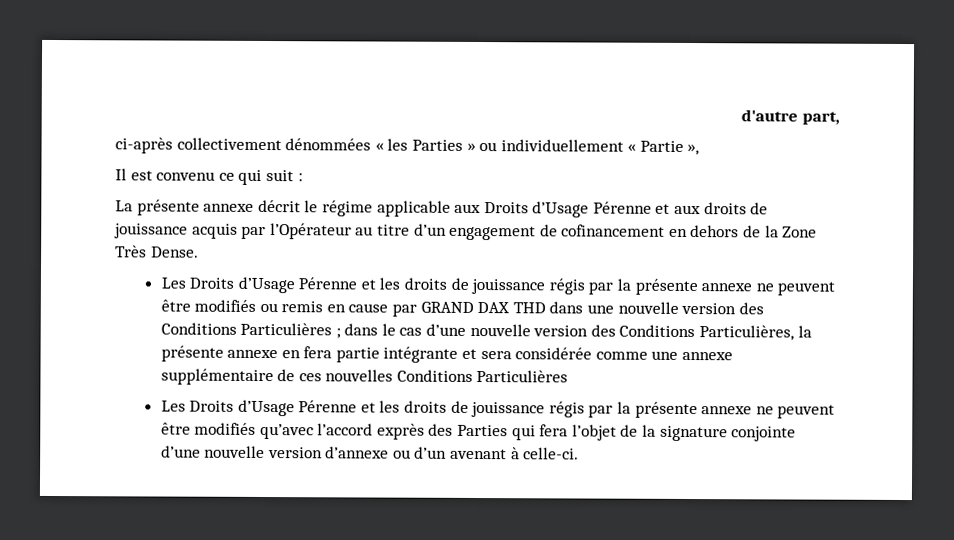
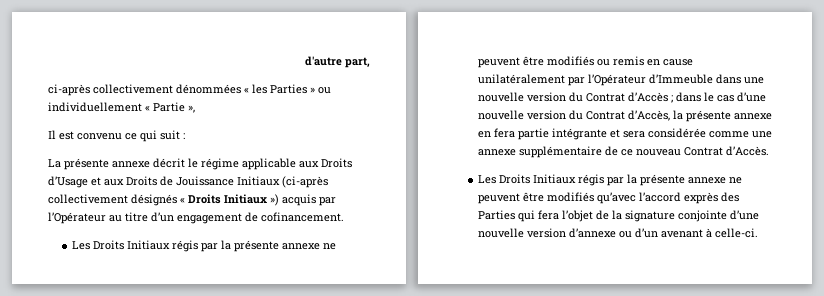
- La présente annexe décrit le régime applicable aux Droits d’Usage Pérenne et aux droits de jouissance acquis par l’Opérateur au titre d’un engagement de cofinancement en dehors de la Zone Très Dense.
- Les Droits d’Usage Pérenne et les droits de jouissance régis par la présente annexe ne peuvent être modifiés ou remis en cause par GRAND DAX THD dans une nouvelle version des Conditions Particulières ;
+ La présente annexe décrit le régime applicable aux Droits d’Usage et aux Droits de Jouissance Initiaux (ci-après collectivement désignés « Droits Initiaux ») acquis par l’Opérateur au titre d’un engagement de cofinancement.
+ Les Droits Initiaux régis par la présente annexe ne peuvent être modifiés ou remis en cause unilatéralement par l’Opérateur d’Immeuble dans une nouvelle version du Contrat d’Accès ;
- dans le cas d’une nouvelle version des Conditions Particulières, la présente annexe en fera partie intégrante et sera considérée comme une annexe supplémentaire de ces nouvelles Conditions Particulières
- Les Droits d’Usage Pérenne et les droits de jouissance régis par la présente annexe ne peuvent être modifiés qu’avec l’accord exprès des Parties qui fera l’objet de la signature conjointe d’une nouvelle version d’annexe ou d’un avenant à celle-ci.
+ dans le cas d’une nouvelle version du Contrat d’Accès, la présente annexe en fera partie intégrante et sera considérée comme une annexe supplémentaire de ce nouveau Contrat d’Accès.
+ Les Droits Initiaux régis par la présente annexe ne peuvent être modifiés qu’avec l’accord exprès des Parties qui fera l’objet de la signature conjointe d’une nouvelle version d’annexe ou d’un avenant à celle-ci.

